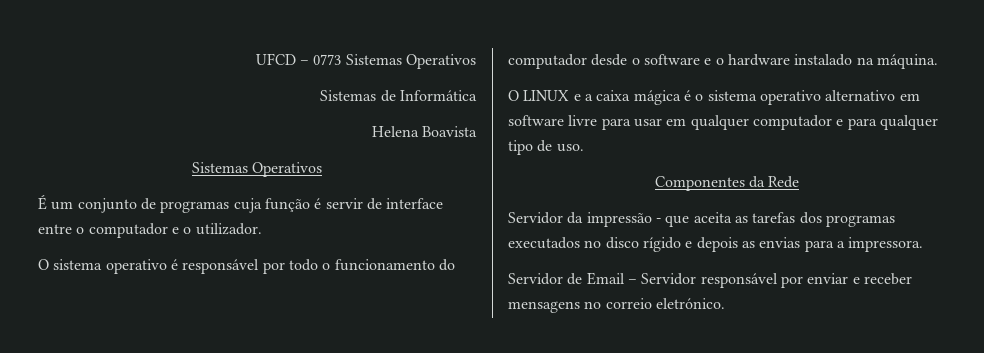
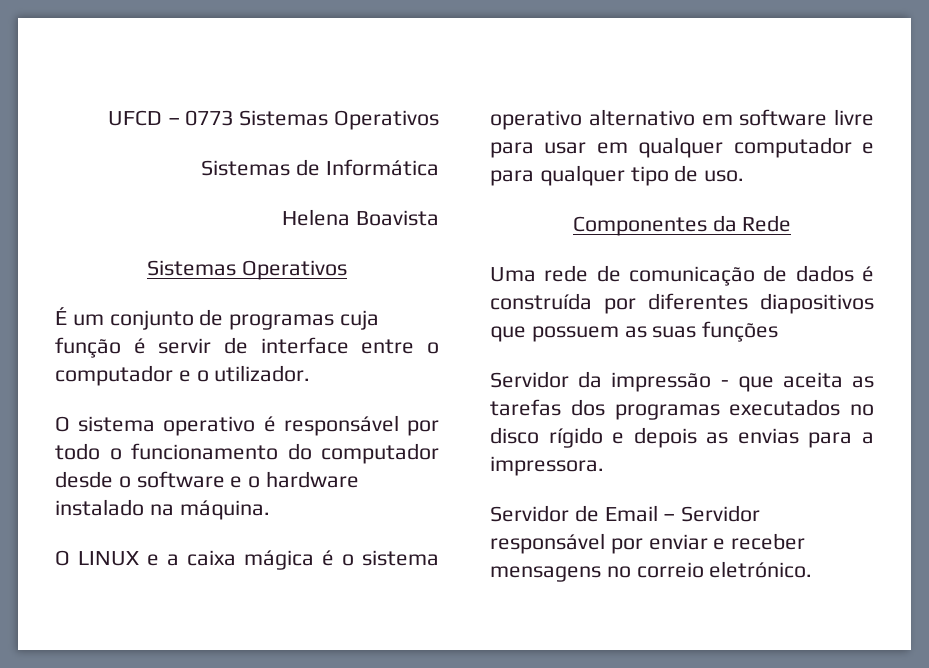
+ Uma rede de comunicação de dados é construída por diferentes diapositivos que possuem as suas funções

